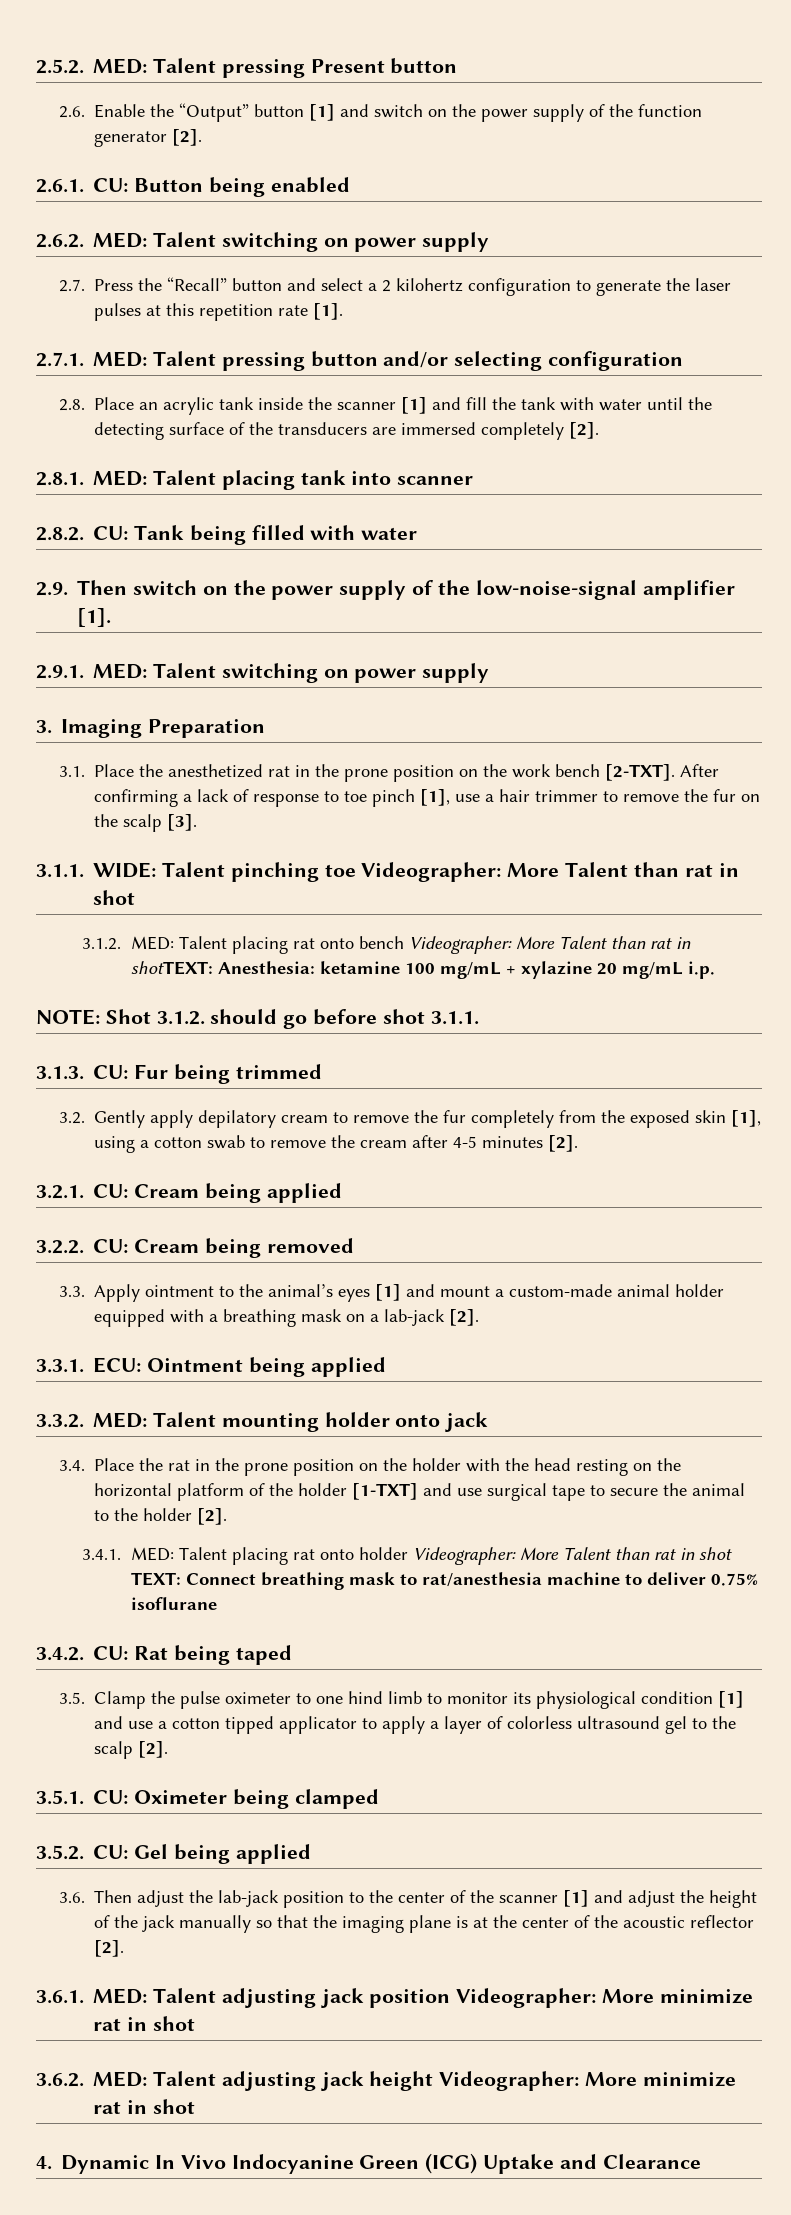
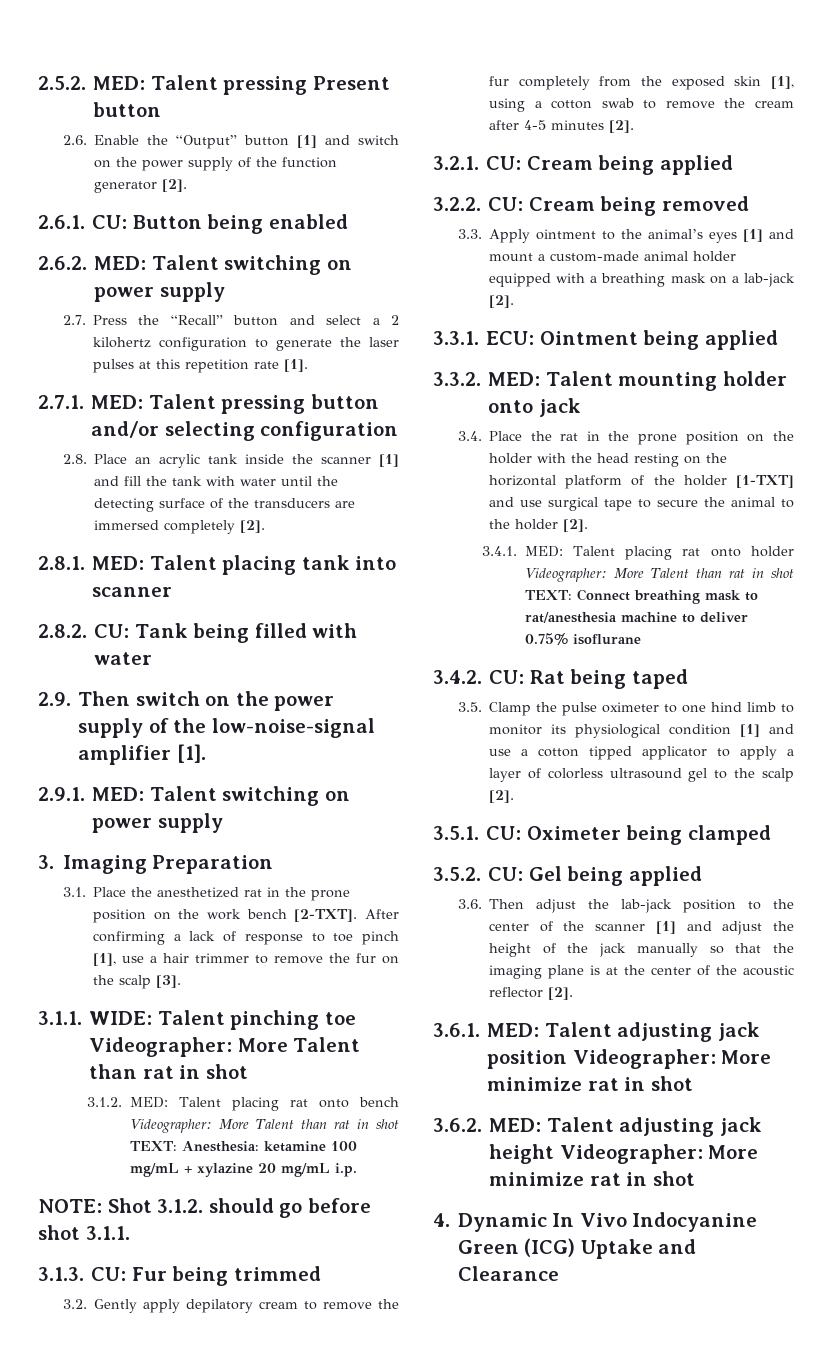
- 3.1.2. MED: Talent placing rat onto bench Videographer: More Talent than rat in shotTEXT: Anesthesia: ketamine 100 mg/mL + xylazine 20 mg/mL i.p.
+ 3.1.2. MED: Talent placing rat onto bench Videographer: More Talent than rat in shot TEXT: Anesthesia: ketamine 100 mg/mL + xylazine 20 mg/mL i.p.

